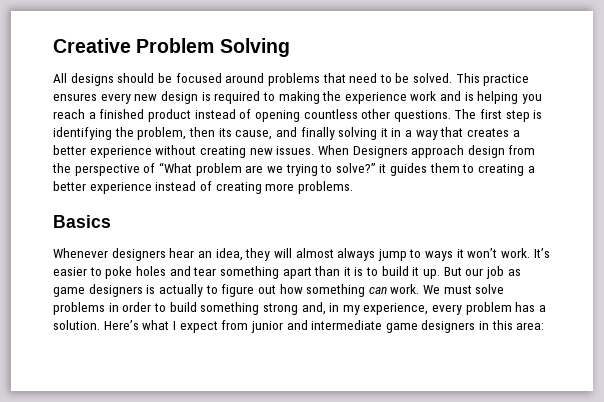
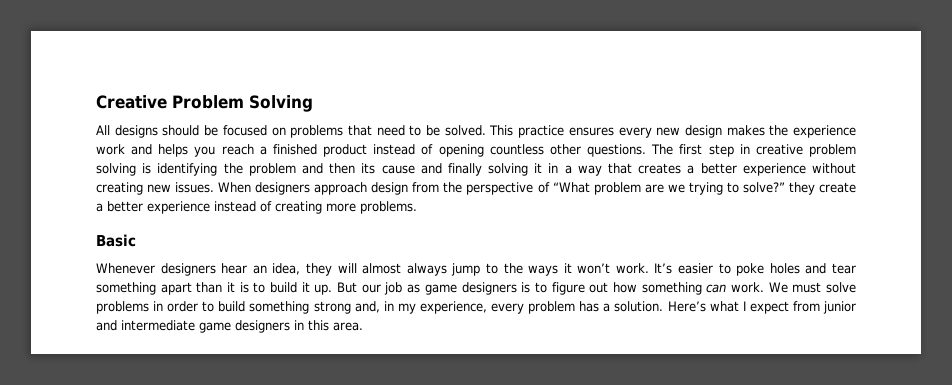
- All designs should be focused around problems that need to be solved.
+ All designs should be focused on problems that need to be solved.
- This practice ensures every new design is required to making the experience work and is helping you reach a finished product instead of opening countless other questions.
+ This practice ensures every new design makes the experience work and helps you reach a finished product instead of opening countless other questions.
- The first step is identifying the problem, then its cause, and finally solving it in a way that creates a better experience without creating new issues.
+ The first step in creative problem solving is identifying the problem and then its cause and finally solving it in a way that creates a better experience without creating new issues.
- When Designers approach design from the perspective of “What problem are we trying to solve?” it guides them to creating a better experience instead of creating more problems.
+ When designers approach design from the perspective of “What problem are we trying to solve?” they create a better experience instead of creating more problems.
- Basics
+ Basic
- Whenever designers hear an idea, they will almost always jump to ways it won’t work.
+ Whenever designers hear an idea, they will almost always jump to the ways it won’t work.
- But our job as game designers is actually to figure out how something can work.
+ But our job as game designers is to figure out how something can work.
- Here’s what I expect from junior and intermediate game designers in this area:
+ Here’s what I expect from junior and intermediate game designers in this area.

